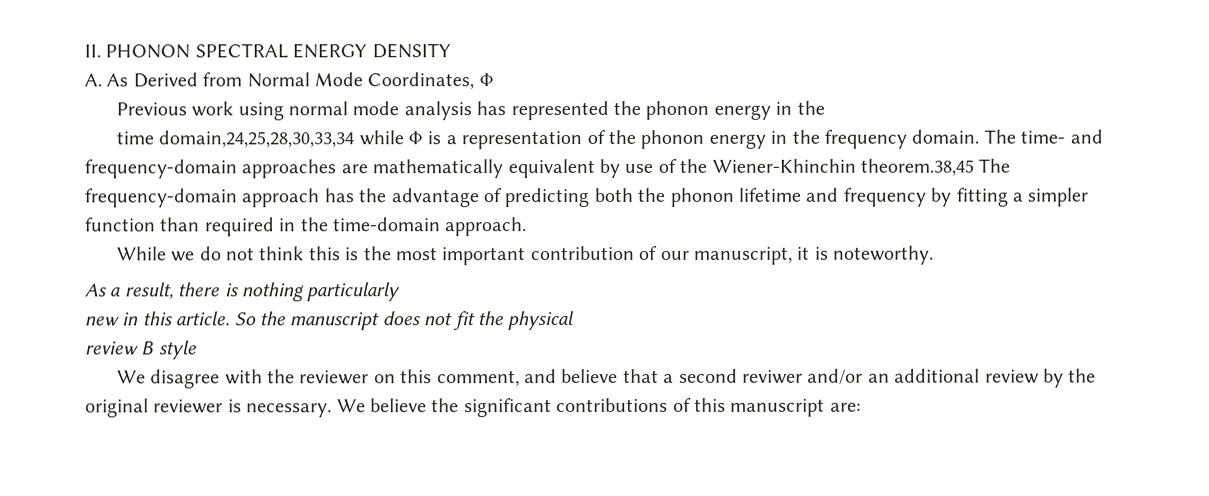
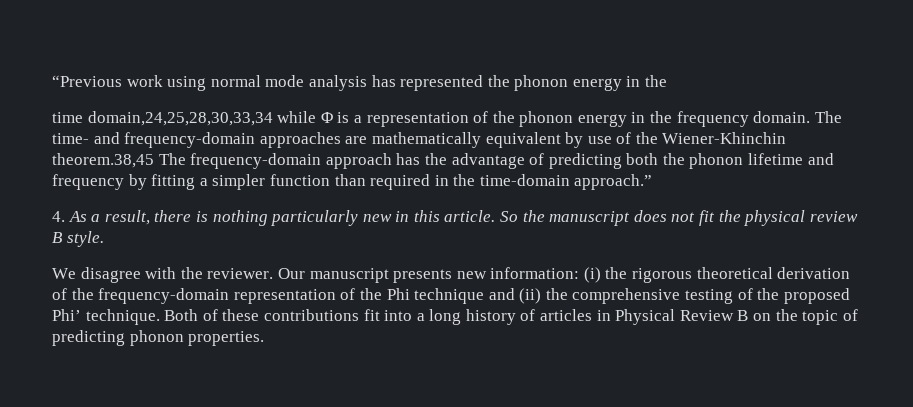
- II. PHONON SPECTRAL ENERGY DENSITY
- A. As Derived from Normal Mode Coordinates, Φ
- Previous work using normal mode analysis has represented the phonon energy in the
+ “Previous work using normal mode analysis has represented the phonon energy in the
- The time- and frequency-domain approaches are mathematically equivalent by use of the Wiener-Khinchin theorem.38,45 The frequency-domain approach has the advantage of predicting both the phonon lifetime and frequency by fitting a simpler function than required in the time-domain approach.
- While we do not think this is the most important contribution of our manuscript, it is noteworthy.
- As a result, there is nothing particularly
- new in this article.
+ The time- and frequency-domain approaches are mathematically equivalent by use of the Wiener-Khinchin theorem.38,45 The frequency-domain approach has the advantage of predicting both the phonon lifetime and frequency by fitting a simpler function than required in the time-domain approach.”
+ 4. As a result, there is nothing particularly new in this article.
- So the manuscript does not fit the physical
- review B style
+ So the manuscript does not fit the physical review B style.
- We disagree with the reviewer on this comment, and believe that a second reviwer and/or an additional review by the original reviewer is necessary. We believe the significant contributions of this manuscript are:
+ We disagree with the reviewer. Our manuscript presents new information: (i) the rigorous theoretical derivation of the frequency-domain representation of the Phi technique and (ii) the comprehensive testing of the proposed Phi’ technique. Both of these contributions fit into a long history of articles in Physical Review B on the topic of predicting phonon properties.

